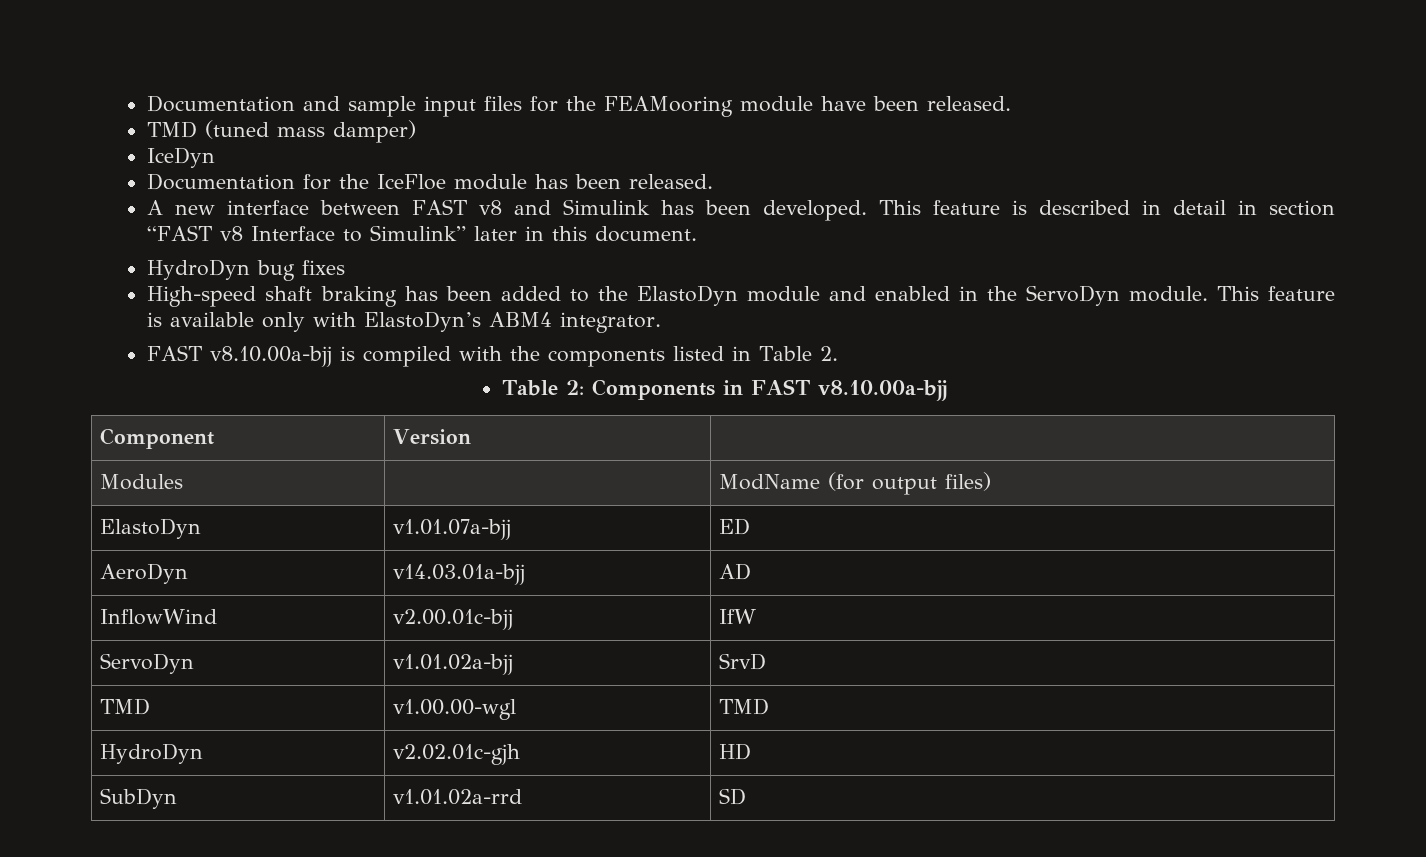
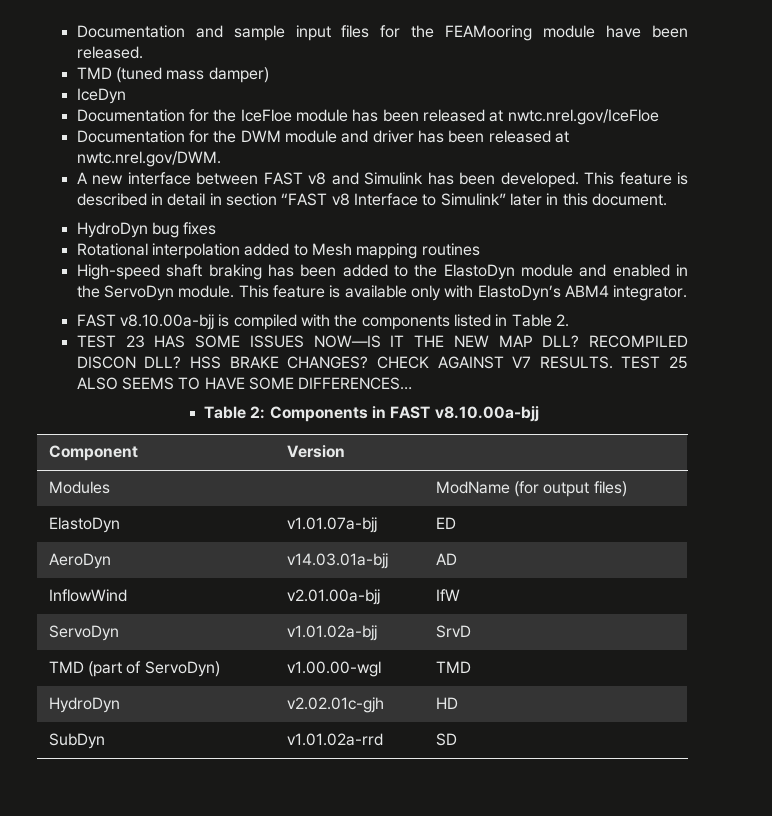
- Documentation for the IceFloe module has been released.
+ Documentation for the IceFloe module has been released at nwtc.nrel.gov/IceFloe
+ Documentation for the DWM module and driver has been released at nwtc.nrel.gov/DWM.
+ Rotational interpolation added to Mesh mapping routines
+ TEST 23 HAS SOME ISSUES NOW—IS IT THE NEW MAP DLL? RECOMPILED DISCON DLL? HSS BRAKE CHANGES? CHECK AGAINST V7 RESULTS. TEST 25 ALSO SEEMS TO HAVE SOME DIFFERENCES…
- InflowWind | v2.00.01c-bjj | IfW
+ InflowWind | v2.01.00a-bjj | IfW
- TMD | v1.00.00-wgl | TMD
+ TMD (part of ServoDyn) | v1.00.00-wgl | TMD

